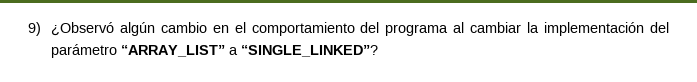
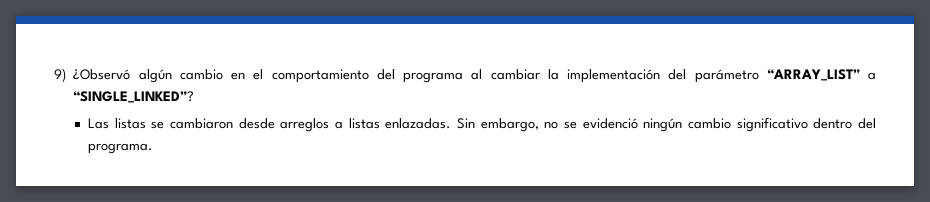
+ Las listas se cambiaron desde arreglos a listas enlazadas. Sin embargo, no se evidenció ningún cambio significativo dentro del programa.

